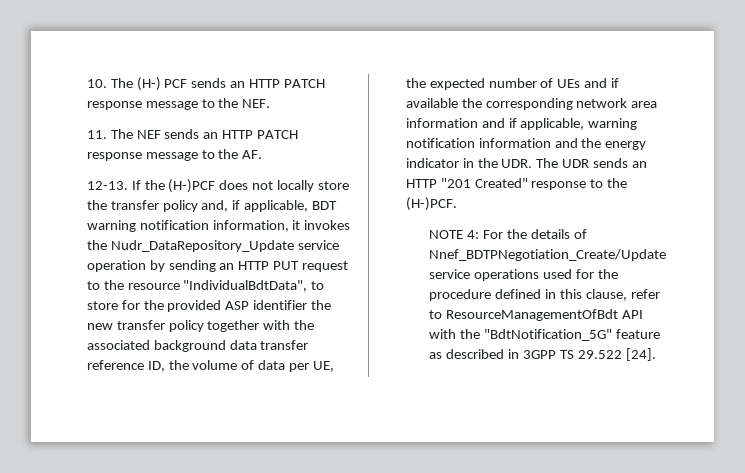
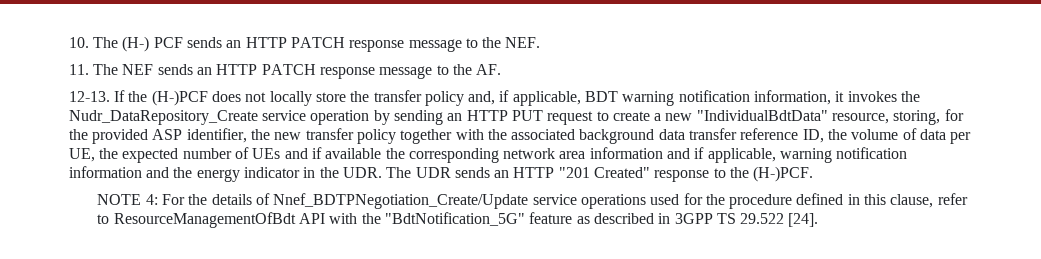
- If the (H-)PCF does not locally store the transfer policy and, if applicable, BDT warning notification information, it invokes the Nudr_DataRepository_Update service operation by sending an HTTP PUT request to the resource "IndividualBdtData", to store for the provided ASP identifier the new transfer policy together with the associated background data transfer reference ID, the volume of data per UE, the expected number of UEs and if available the corresponding network area information and if applicable, warning notification information and the energy indicator in the UDR. The UDR sends an HTTP "201 Created" response to the (H-)PCF.
+ If the (H-)PCF does not locally store the transfer policy and, if applicable, BDT warning notification information, it invokes the Nudr_DataRepository_Create service operation by sending an HTTP PUT request to create a new "IndividualBdtData" resource, storing, for the provided ASP identifier, the new transfer policy together with the associated background data transfer reference ID, the volume of data per UE, the expected number of UEs and if available the corresponding network area information and if applicable, warning notification information and the energy indicator in the UDR. The UDR sends an HTTP "201 Created" response to the (H-)PCF.

